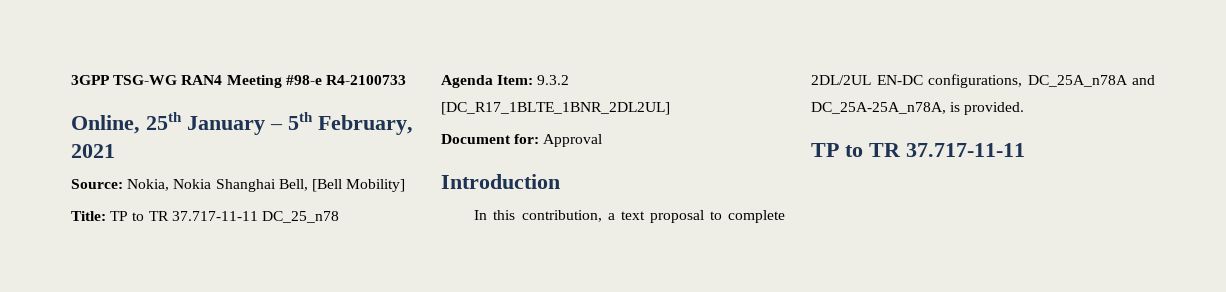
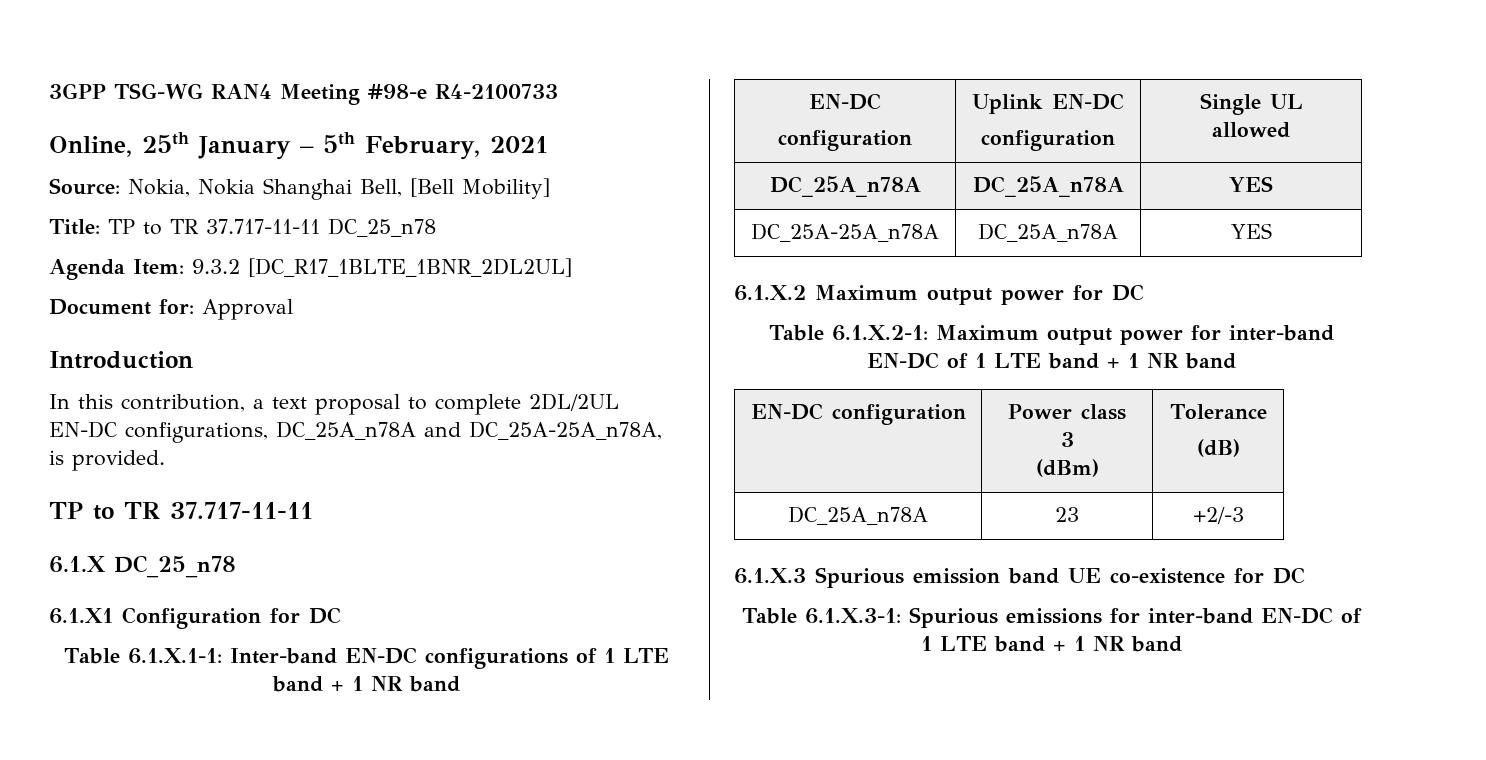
+ 6.1.X DC_25_n78
+ 6.1.X1 Configuration for DC
+ Table 6.1.X.1-1: Inter-band EN-DC configurations of 1 LTE band + 1 NR band
+ EN-DC
+ configuration | Uplink EN-DC
+ configuration | Single UL allowed
+ DC_25A_n78A | DC_25A_n78A | YES
+ DC_25A-25A_n78A | DC_25A_n78A | YES
+ 6.1.X.2 Maximum output power for DC
+ Table 6.1.X.2-1: Maximum output power for inter-band EN-DC of 1 LTE band + 1 NR band
+ EN-DC configuration | Power class 3
+ (dBm) | Tolerance
+ (dB)
+ DC_25A_n78A | 23 | +2/-3
+ 6.1.X.3 Spurious emission band UE co-existence for DC
+ Table 6.1.X.3-1: Spurious emissions for inter-band EN-DC of 1 LTE band + 1 NR band

